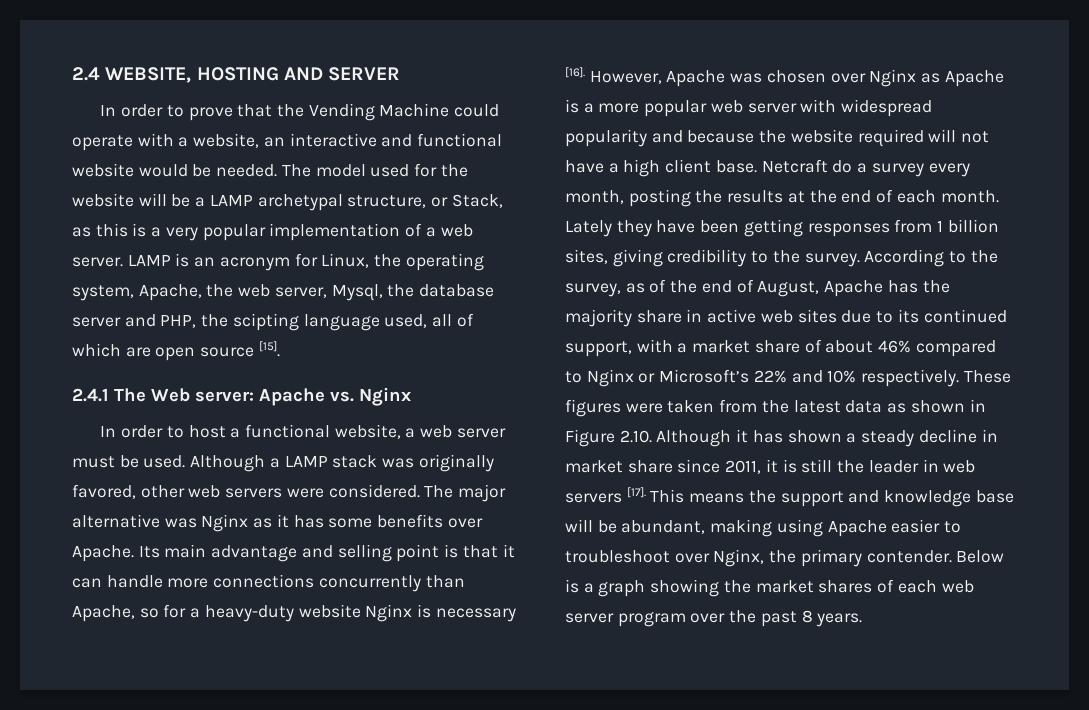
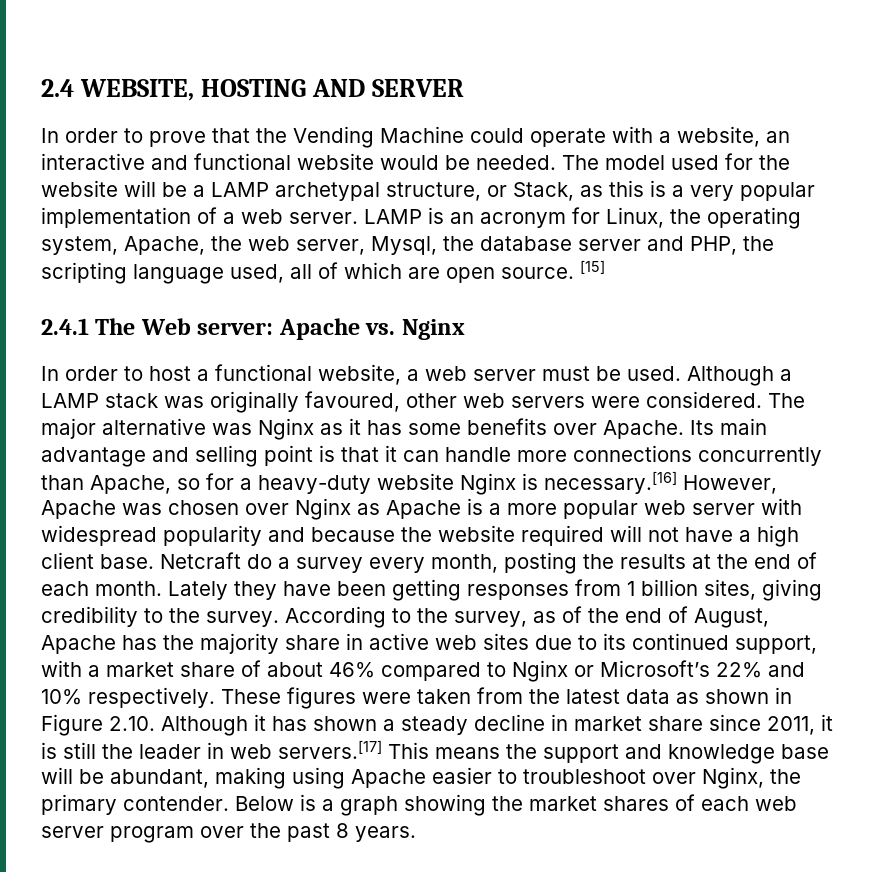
- LAMP is an acronym for Linux, the operating system, Apache, the web server, Mysql, the database server and PHP, the scipting language used, all of which are open source [15].
+ LAMP is an acronym for Linux, the operating system, Apache, the web server, Mysql, the database server and PHP, the scripting language used, all of which are open source. [15]
- Although a LAMP stack was originally favored, other web servers were considered.
+ Although a LAMP stack was originally favoured, other web servers were considered.
- Its main advantage and selling point is that it can handle more connections concurrently than Apache, so for a heavy-duty website Nginx is necessary [16]. However, Apache was chosen over Nginx as Apache is a more popular web server with widespread popularity and because the website required will not have a high client base.
+ Its main advantage and selling point is that it can handle more connections concurrently than Apache, so for a heavy-duty website Nginx is necessary.[16] However, Apache was chosen over Nginx as Apache is a more popular web server with widespread popularity and because the website required will not have a high client base.
- These figures were taken from the latest data as shown in Figure 2.10. Although it has shown a steady decline in market share since 2011, it is still the leader in web servers [17]. This means the support and knowledge base will be abundant, making using Apache easier to troubleshoot over Nginx, the primary contender.
+ These figures were taken from the latest data as shown in Figure 2.10. Although it has shown a steady decline in market share since 2011, it is still the leader in web servers.[17] This means the support and knowledge base will be abundant, making using Apache easier to troubleshoot over Nginx, the primary contender.

